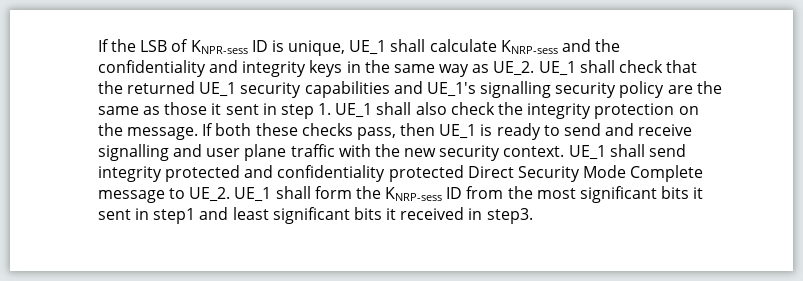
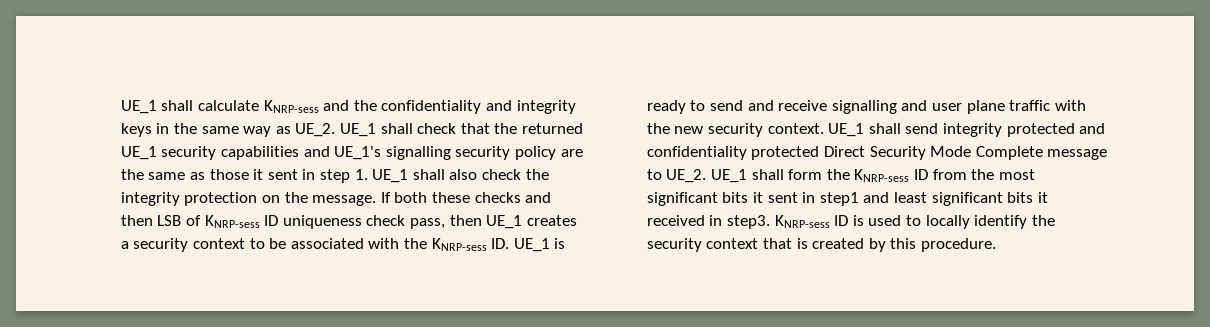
- If the LSB of KNPR-sess ID is unique, UE_1 shall calculate KNRP-sess and the confidentiality and integrity keys in the same way as UE_2.
+ UE_1 shall calculate KNRP-sess and the confidentiality and integrity keys in the same way as UE_2.
- If both these checks pass, then UE_1 is ready to send and receive signalling and user plane traffic with the new security context.
+ If both these checks and then LSB of KNRP-sess ID uniqueness check pass, then UE_1 creates a security context to be associated with the KNRP-sess ID. UE_1 is ready to send and receive signalling and user plane traffic with the new security context.
+ KNRP-sess ID is used to locally identify the security context that is created by this procedure.

